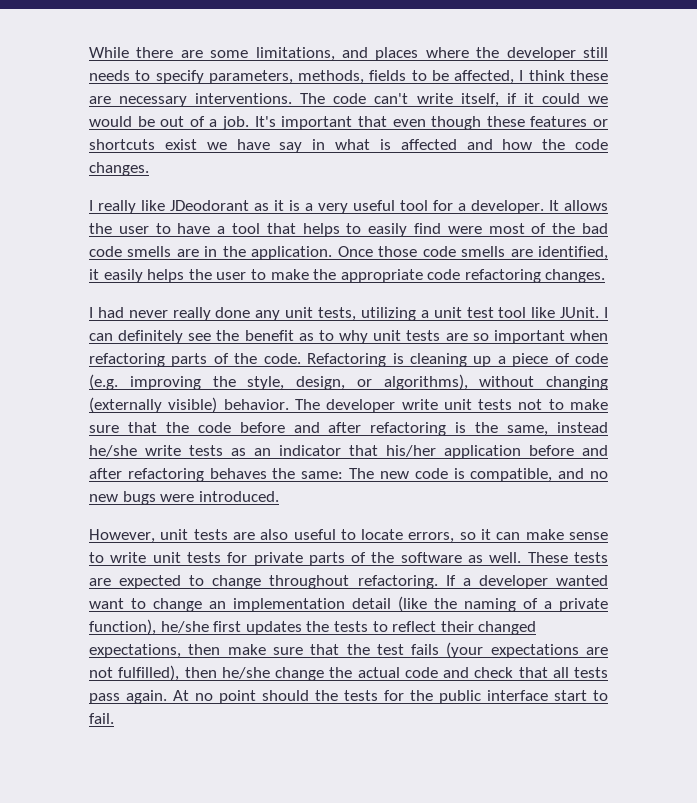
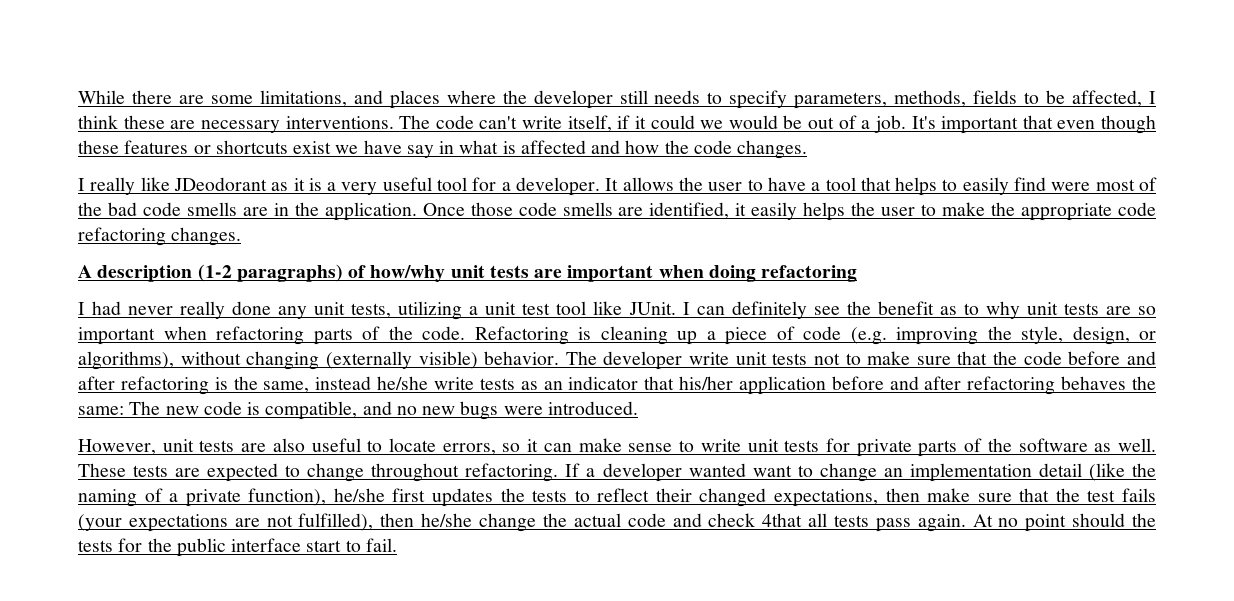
+ A description (1-2 paragraphs) of how/why unit tests are important when doing refactoring
- If a developer wanted want to change an implementation detail (like the naming of a private function), he/she first updates the tests to reflect their changed expectations, then make sure that the test fails (your expectations are not fulfilled), then he/she change the actual code and check that all tests pass again.
+ If a developer wanted want to change an implementation detail (like the naming of a private function), he/she first updates the tests to reflect their changed expectations, then make sure that the test fails (your expectations are not fulfilled), then he/she change the actual code and check 4that all tests pass again.

